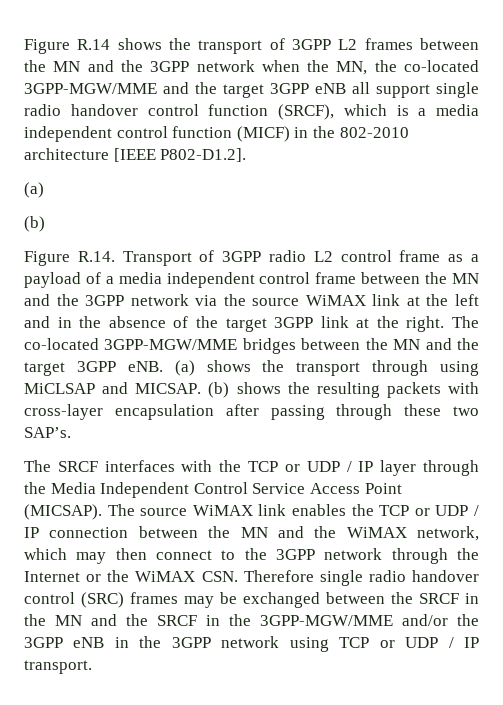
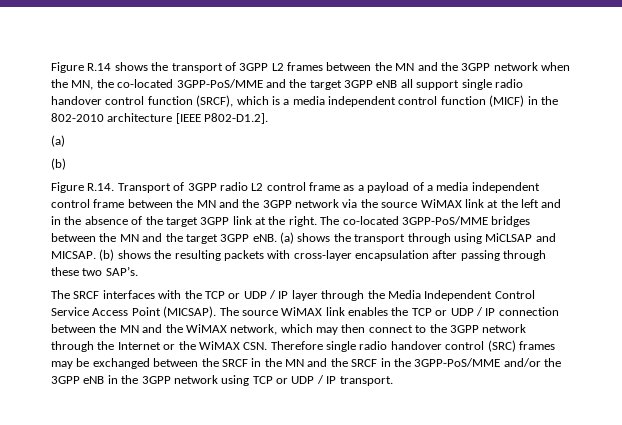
- Figure R.14 shows the transport of 3GPP L2 frames between the MN and the 3GPP network when the MN, the co-located 3GPP-MGW/MME and the target 3GPP eNB all support single radio handover control function (SRCF), which is a media independent control function (MICF) in the 802-2010 architecture [IEEE P802-D1.2].
+ Figure R.14 shows the transport of 3GPP L2 frames between the MN and the 3GPP network when the MN, the co-located 3GPP-PoS/MME and the target 3GPP eNB all support single radio handover control function (SRCF), which is a media independent control function (MICF) in the 802-2010 architecture [IEEE P802-D1.2].
- The co-located 3GPP-MGW/MME bridges between the MN and the target 3GPP eNB.
+ The co-located 3GPP-PoS/MME bridges between the MN and the target 3GPP eNB.
- The source WiMAX link enables the TCP or UDP / IP connection between the MN and the WiMAX network, which may then connect to the 3GPP network through the Internet or the WiMAX CSN. Therefore single radio handover control (SRC) frames may be exchanged between the SRCF in the MN and the SRCF in the 3GPP-MGW/MME and/or the 3GPP eNB in the 3GPP network using TCP or UDP / IP transport.
+ The source WiMAX link enables the TCP or UDP / IP connection between the MN and the WiMAX network, which may then connect to the 3GPP network through the Internet or the WiMAX CSN. Therefore single radio handover control (SRC) frames may be exchanged between the SRCF in the MN and the SRCF in the 3GPP-PoS/MME and/or the 3GPP eNB in the 3GPP network using TCP or UDP / IP transport.

